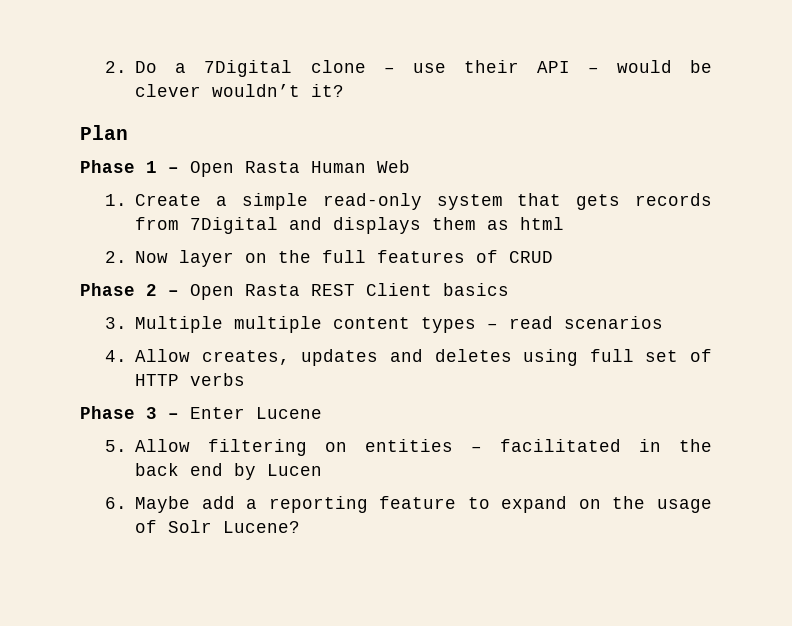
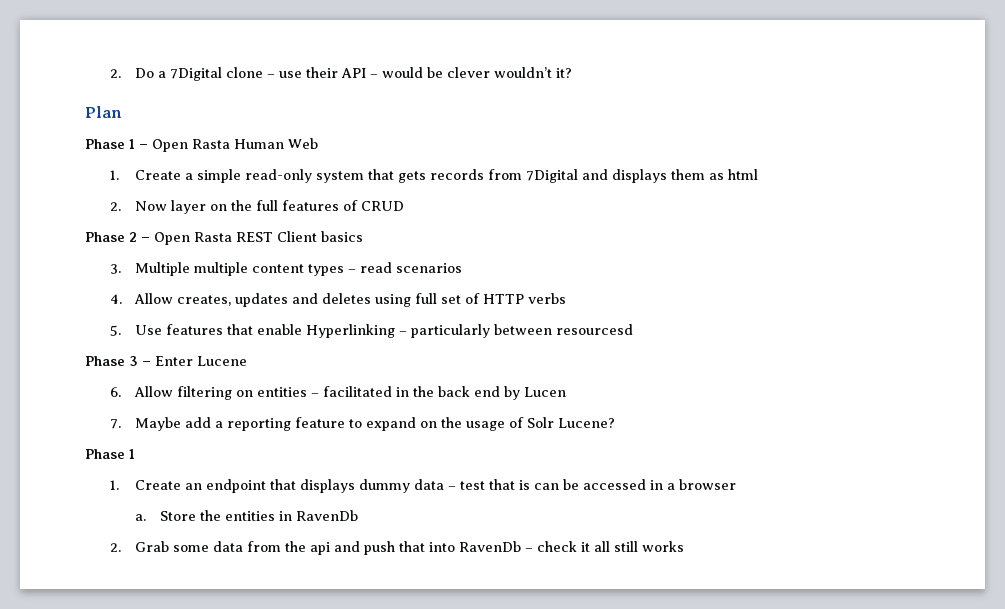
+ 5. Use features that enable Hyperlinking – particularly between resourcesd
- 5. Allow filtering on entities – facilitated in the back end by Lucen
+ 6. Allow filtering on entities – facilitated in the back end by Lucen
- 6. Maybe add a reporting feature to expand on the usage of Solr Lucene?
+ 7. Maybe add a reporting feature to expand on the usage of Solr Lucene?
+ Phase 1
+ 1. Create an endpoint that displays dummy data – test that is can be accessed in a browser
+ a. Store the entities in RavenDb
+ 2. Grab some data from the api and push that into RavenDb – check it all still works

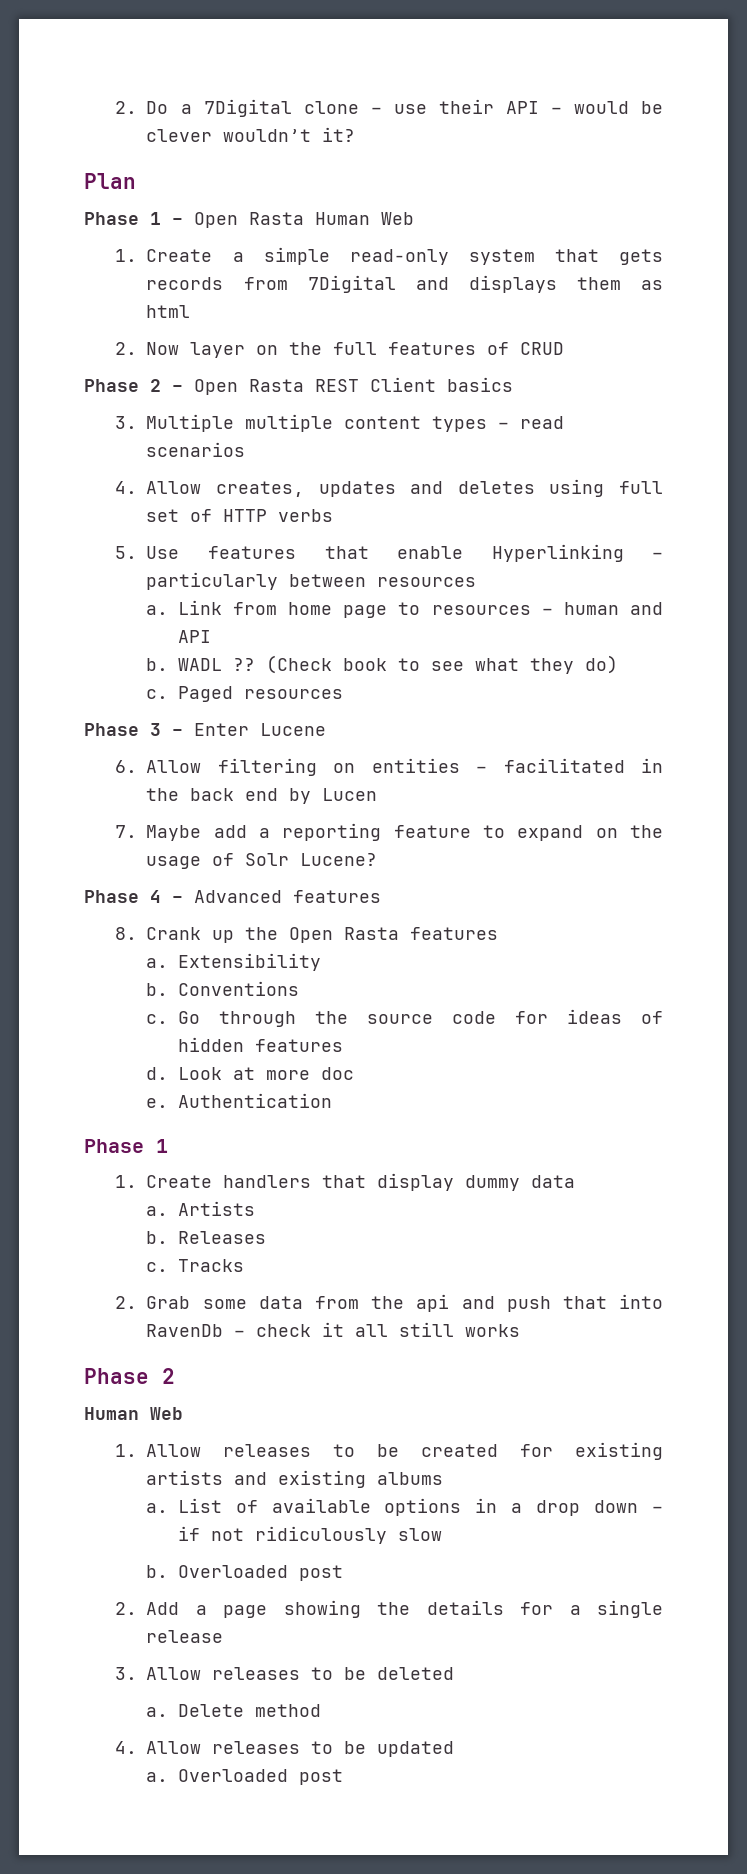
- 5. Use features that enable Hyperlinking – particularly between resourcesd
+ 5. Use features that enable Hyperlinking – particularly between resources
+ a. Link from home page to resources – human and API
+ b. WADL ?? (Check book to see what they do)
+ c. Paged resources
  7. Maybe add a reporting feature to expand on the usage of Solr Lucene?
+ Phase 4 – Advanced features
+ 8. Crank up the Open Rasta features
+ a. Extensibility
+ b. Conventions
+ c. Go through the source code for ideas of hidden features
+ d. Look at more doc
+ e. Authentication
  Phase 1
- 1. Create an endpoint that displays dummy data – test that is can be accessed in a browser
- a. Store the entities in RavenDb
+ 1. Create handlers that display dummy data
+ a. Artists
+ b. Releases
+ c. Tracks
  2. Grab some data from the api and push that into RavenDb – check it all still works
+ Phase 2
+ Human Web
+ 1. Allow releases to be created for existing artists and existing albums
+ a. List of available options in a drop down – if not ridiculously slow
+ b. Overloaded post
+ 2. Add a page showing the details for a single release
+ 3. Allow releases to be deleted
+ a. Delete method
+ 4. Allow releases to be updated
+ a. Overloaded post

